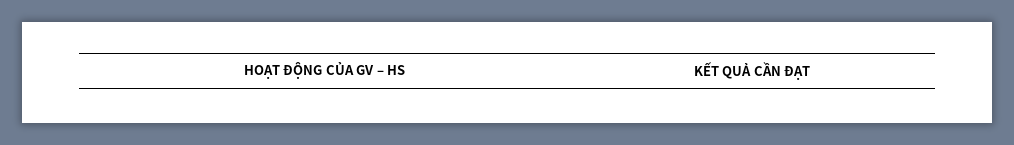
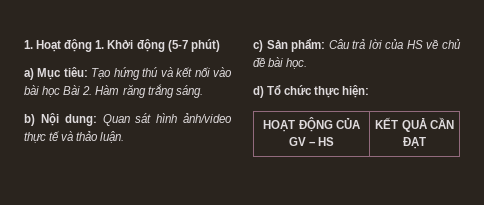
+ 1. Hoạt động 1. Khởi động (5-7 phút)
+ a) Mục tiêu: Tạo hứng thú và kết nối vào bài học Bài 2. Hàm răng trắng sáng.
+ b) Nội dung: Quan sát hình ảnh/video thực tế và thảo luận.
+ c) Sản phẩm: Câu trả lời của HS về chủ đề bài học.
+ d) Tổ chức thực hiện:

